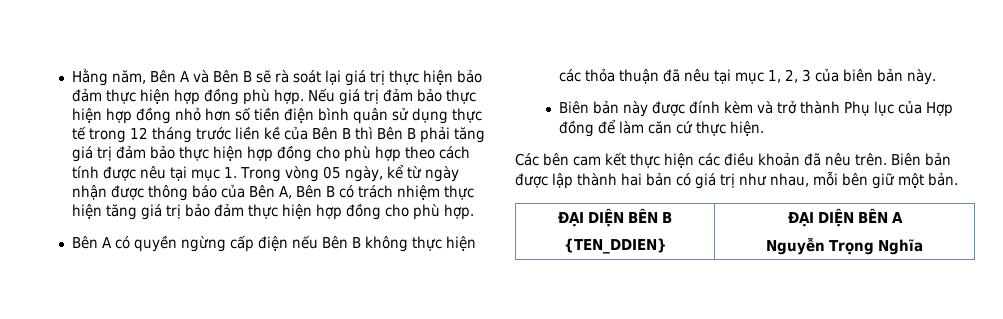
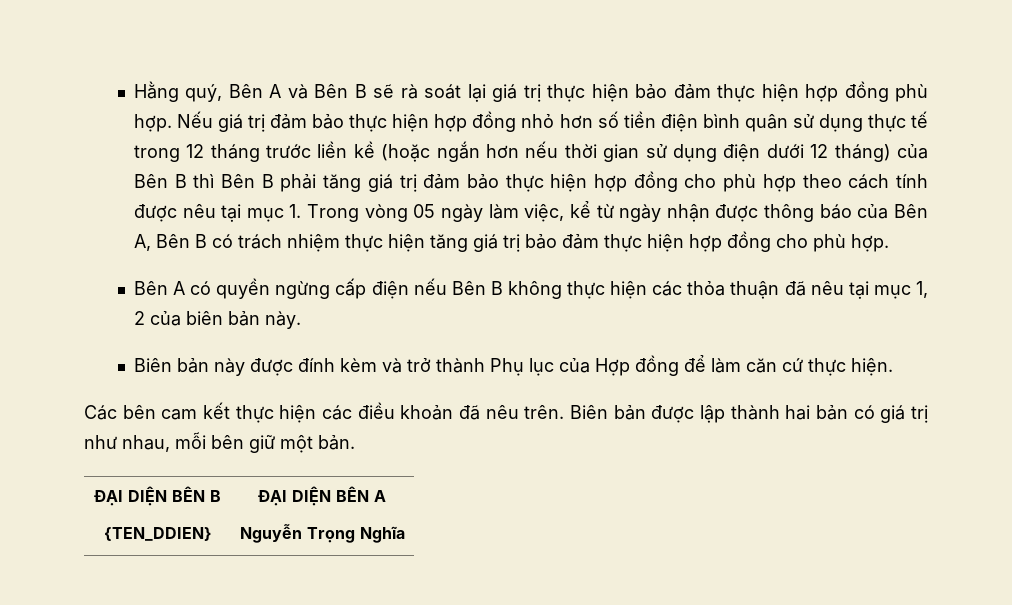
- Hằng năm, Bên A và Bên B sẽ rà soát lại giá trị thực hiện bảo đảm thực hiện hợp đồng phù hợp.
+ Hằng quý, Bên A và Bên B sẽ rà soát lại giá trị thực hiện bảo đảm thực hiện hợp đồng phù hợp.
- Nếu giá trị đảm bảo thực hiện hợp đồng nhỏ hơn số tiền điện bình quân sử dụng thực tế trong 12 tháng trước liền kề của Bên B thì Bên B phải tăng giá trị đảm bảo thực hiện hợp đồng cho phù hợp theo cách tính được nêu tại mục 1. Trong vòng 05 ngày, kể từ ngày nhận được thông báo của Bên A, Bên B có trách nhiệm thực hiện tăng giá trị bảo đảm thực hiện hợp đồng cho phù hợp.
+ Nếu giá trị đảm bảo thực hiện hợp đồng nhỏ hơn số tiền điện bình quân sử dụng thực tế trong 12 tháng trước liền kề (hoặc ngắn hơn nếu thời gian sử dụng điện dưới 12 tháng) của Bên B thì Bên B phải tăng giá trị đảm bảo thực hiện hợp đồng cho phù hợp theo cách tính được nêu tại mục 1. Trong vòng 05 ngày làm việc, kể từ ngày nhận được thông báo của Bên A, Bên B có trách nhiệm thực hiện tăng giá trị bảo đảm thực hiện hợp đồng cho phù hợp.
- Bên A có quyền ngừng cấp điện nếu Bên B không thực hiện các thỏa thuận đã nêu tại mục 1, 2, 3 của biên bản này.
+ Bên A có quyền ngừng cấp điện nếu Bên B không thực hiện các thỏa thuận đã nêu tại mục 1, 2 của biên bản này.

